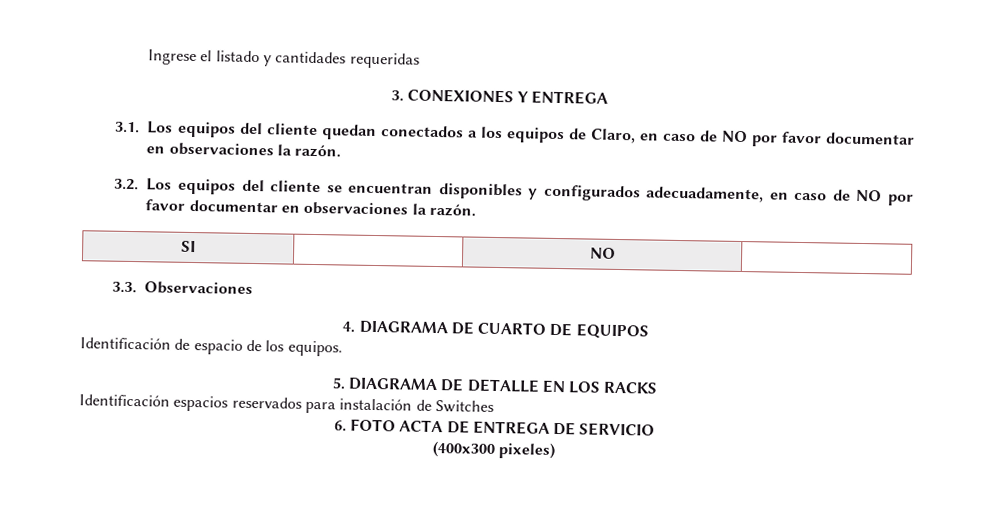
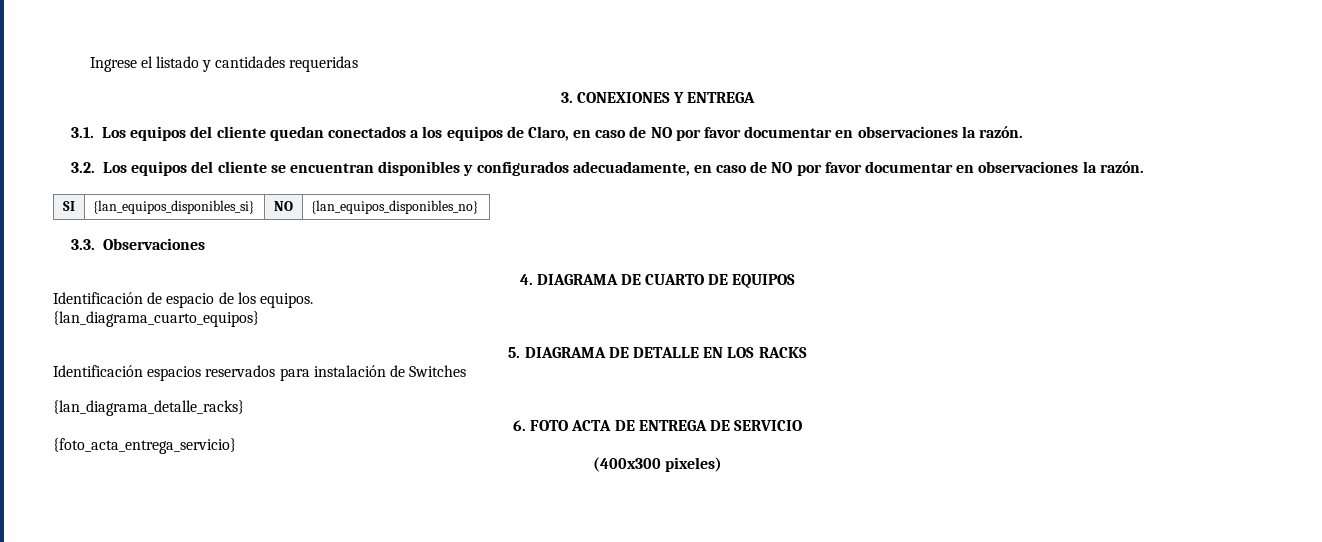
- SI | | NO |
+ SI | {lan_equipos_disponibles_si} | NO | {lan_equipos_disponibles_no}
+ {lan_diagrama_cuarto_equipos}
+ {lan_diagrama_detalle_racks}
+ {foto_acta_entrega_servicio}

